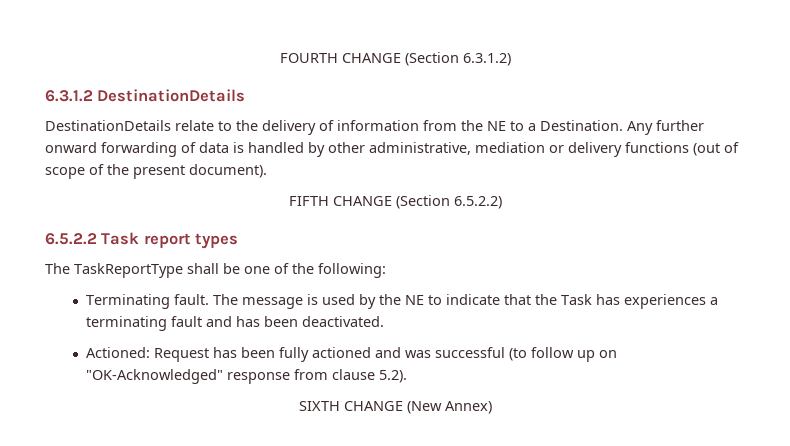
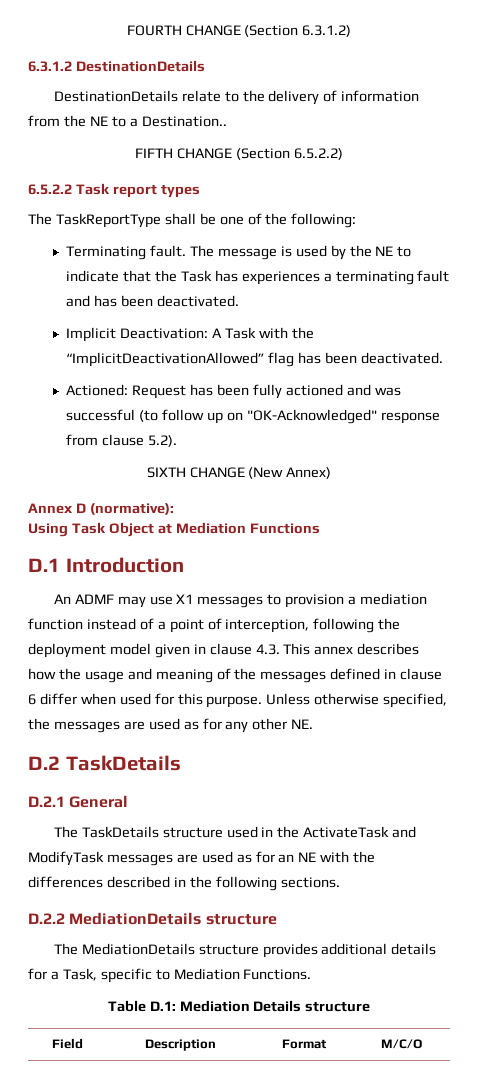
- DestinationDetails relate to the delivery of information from the NE to a Destination. Any further onward forwarding of data is handled by other administrative, mediation or delivery functions (out of scope of the present document).
+ DestinationDetails relate to the delivery of information from the NE to a Destination..
+ Implicit Deactivation: A Task with the “ImplicitDeactivationAllowed” flag has been deactivated.
+ Annex D (normative):
+ Using Task Object at Mediation Functions
+ D.1 Introduction
+ An ADMF may use X1 messages to provision a mediation function instead of a point of interception, following the deployment model given in clause 4.3. This annex describes how the usage and meaning of the messages defined in clause 6 differ when used for this purpose. Unless otherwise specified, the messages are used as for any other NE.
+ D.2 TaskDetails
+ D.2.1 General
+ The TaskDetails structure used in the ActivateTask and ModifyTask messages are used as for an NE with the differences described in the following sections.
+ D.2.2 MediationDetails structure
+ The MediationDetails structure provides additional details for a Task, specific to Mediation Functions.
+ Table D.1: Mediation Details structure
+ Field | Description | Format | M/C/O

